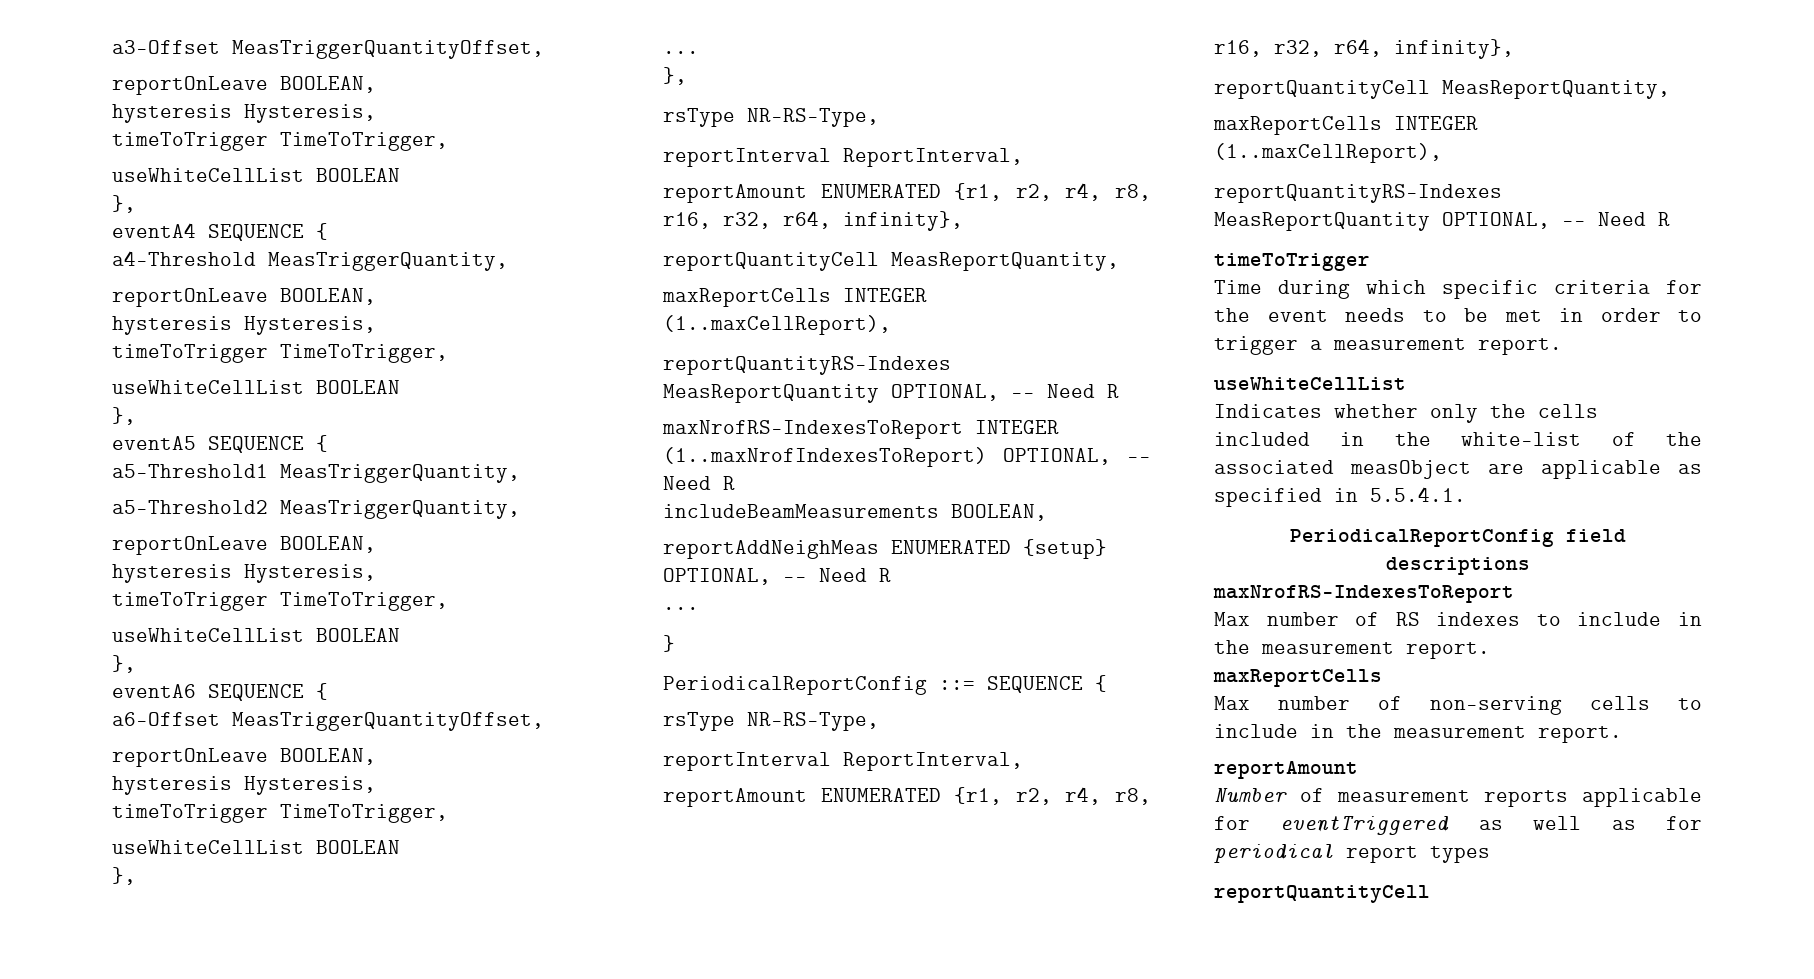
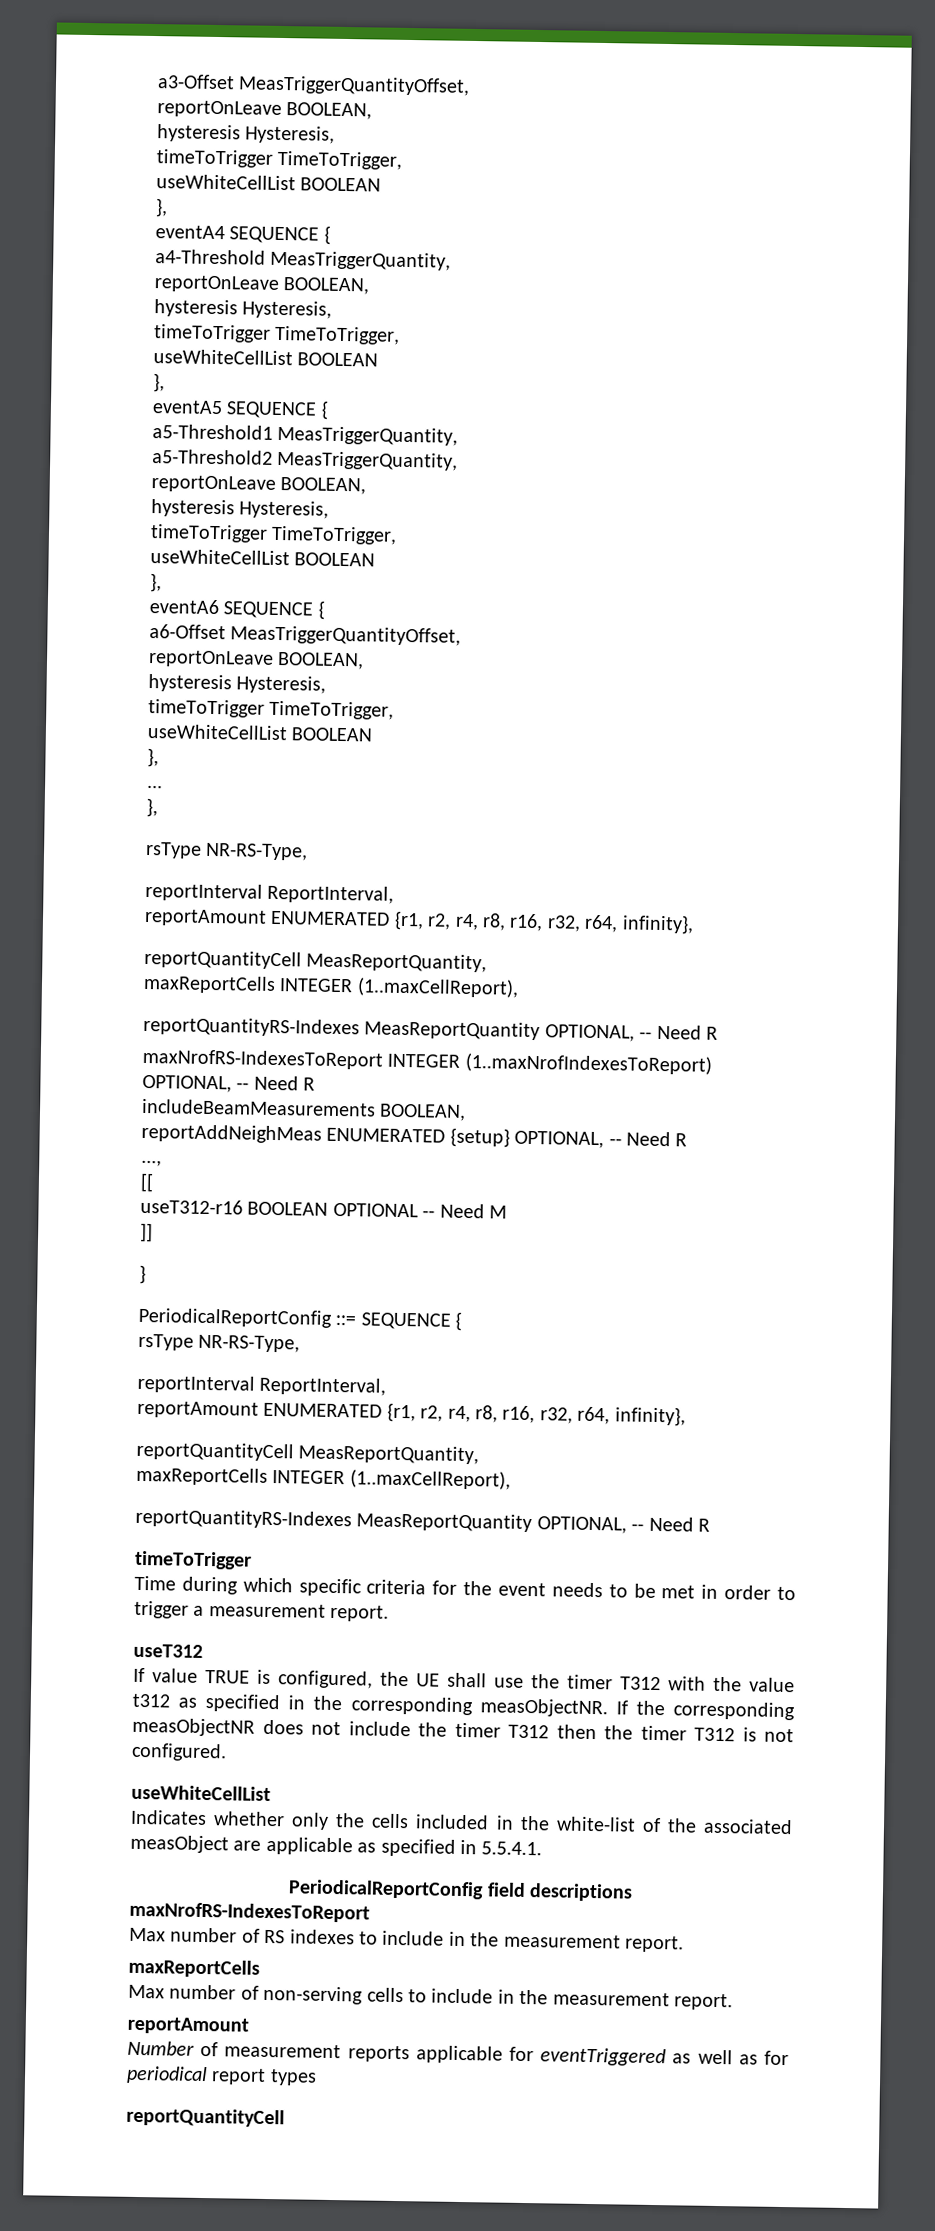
  reportAddNeighMeas ENUMERATED {setup} OPTIONAL, -- Need R
- ...
+ ...,
+ [[
+ useT312-r16 BOOLEAN OPTIONAL -- Need M
+ ]]
+ useT312
+ If value TRUE is configured, the UE shall use the timer T312 with the value t312 as specified in the corresponding measObjectNR. If the corresponding measObjectNR does not include the timer T312 then the timer T312 is not configured.

